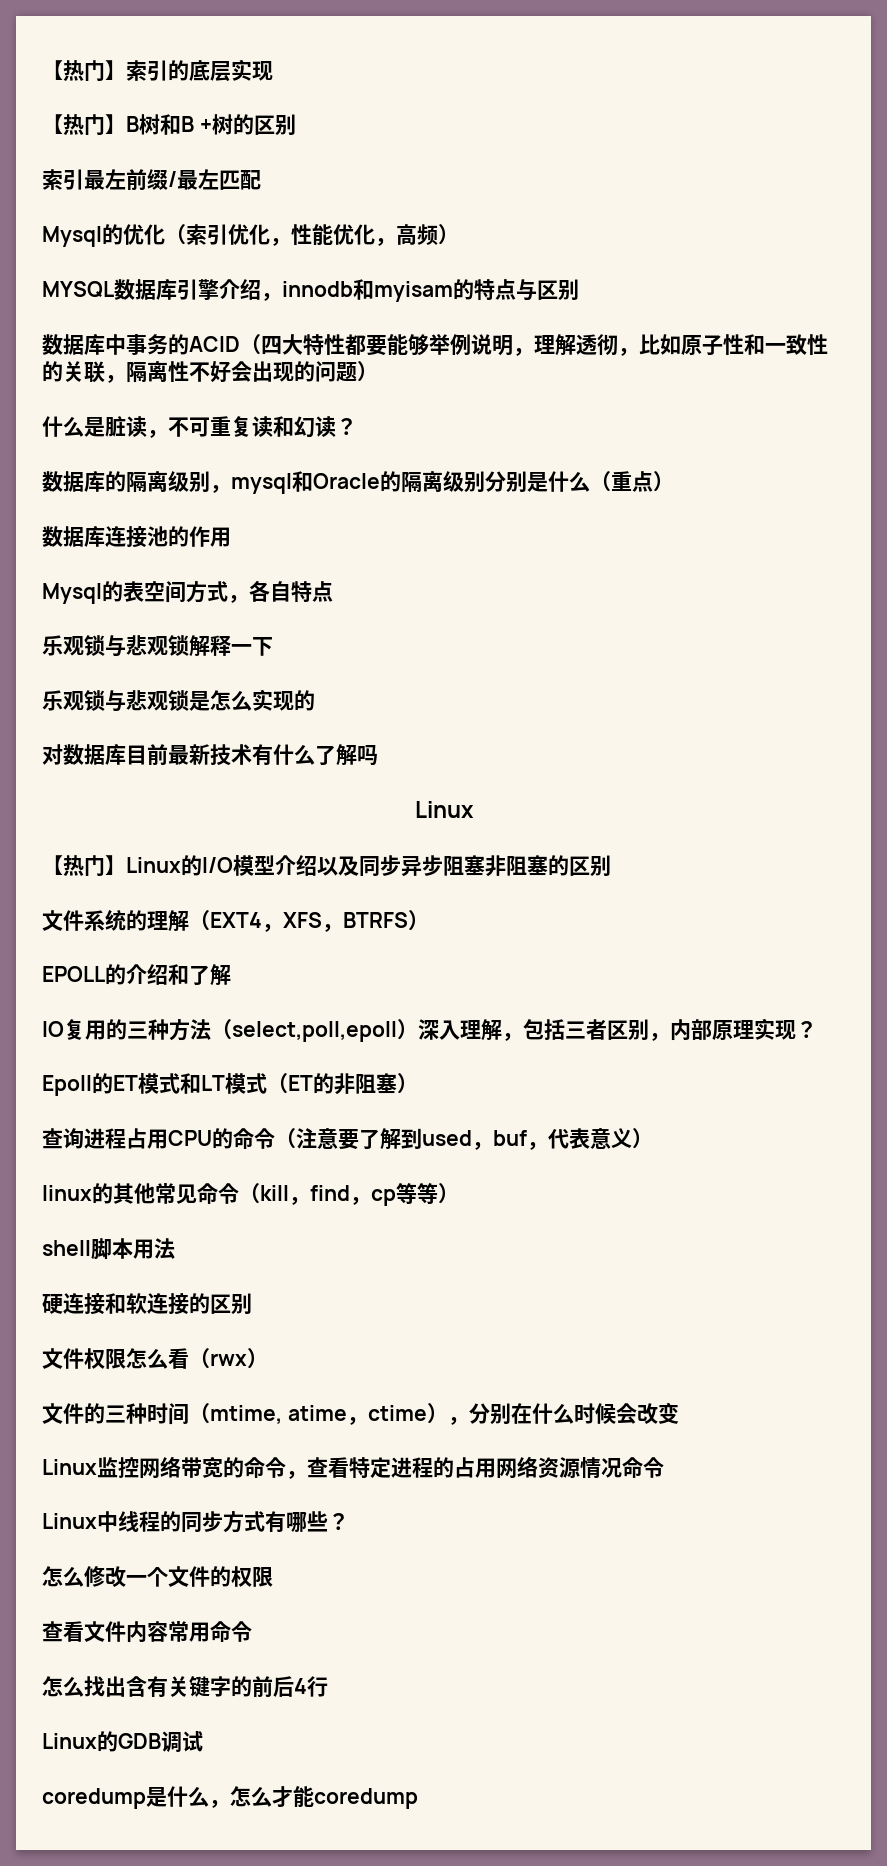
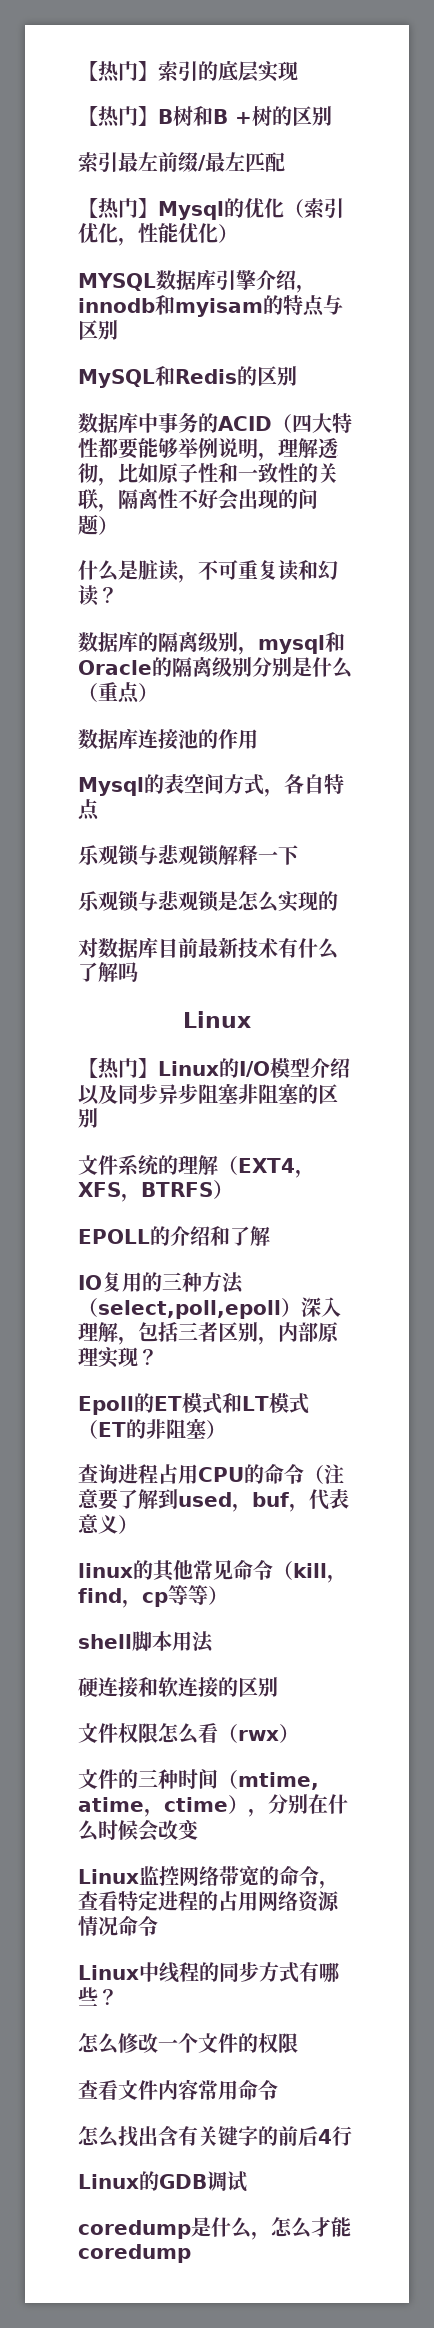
- Mysql的优化（索引优化，性能优化，高频）
+ 【热门】Mysql的优化（索引优化，性能优化）
+ MySQL和Redis的区别

